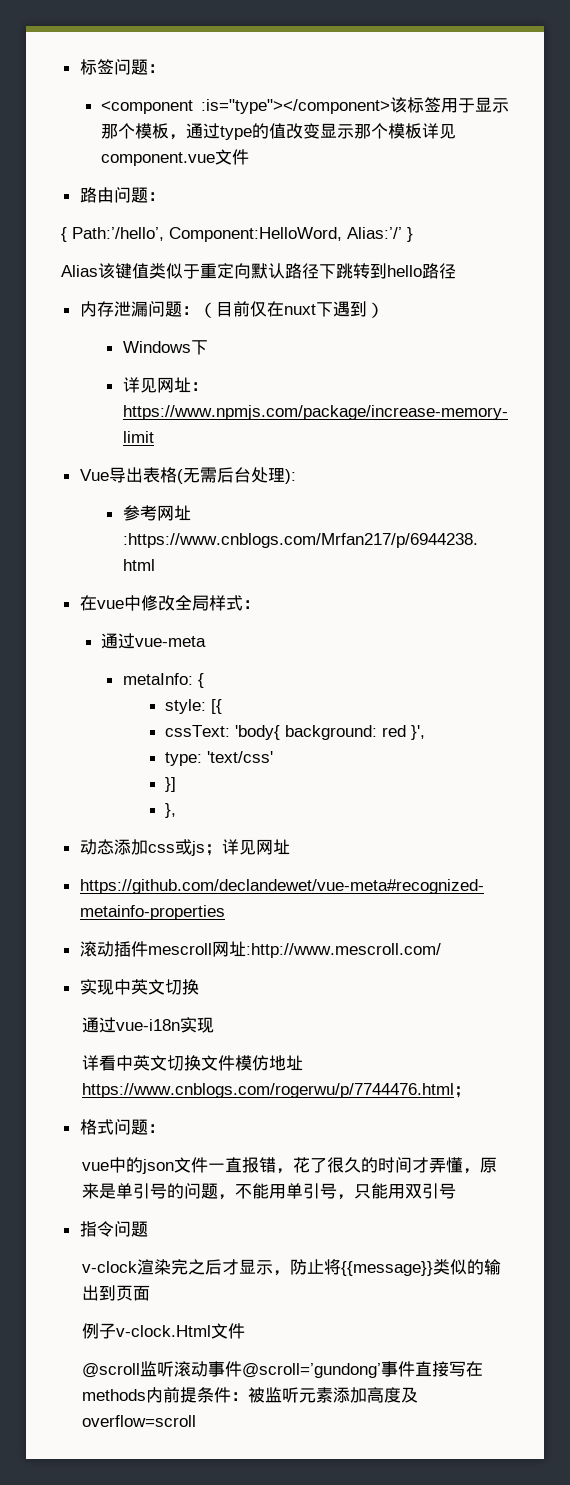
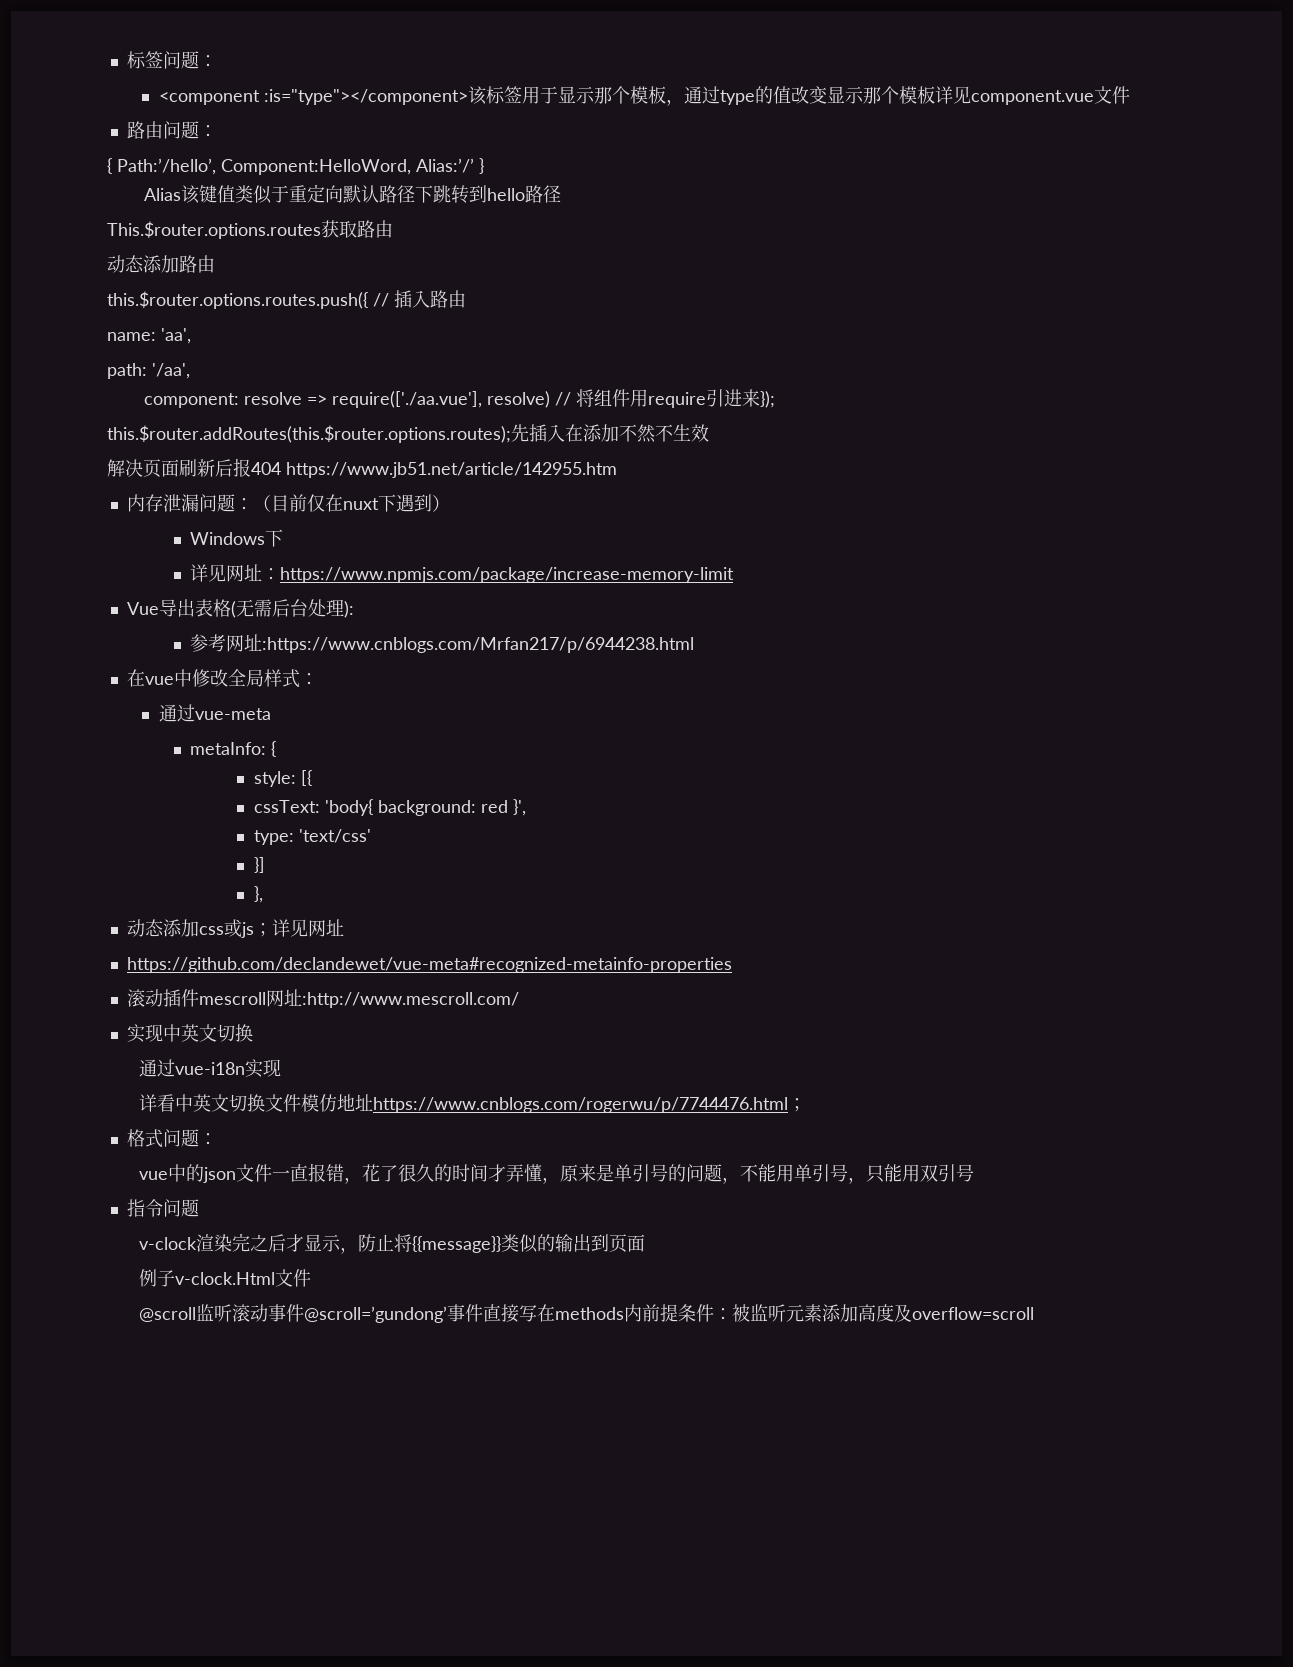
+ This.$router.options.routes获取路由
+ 动态添加路由
+ this.$router.options.routes.push({ // 插入路由
+ name: 'aa',
+ path: '/aa',
+ component: resolve => require(['./aa.vue'], resolve) // 将组件用require引进来});
+ this.$router.addRoutes(this.$router.options.routes);先插入在添加不然不生效
+ 解决页面刷新后报404 https://www.jb51.net/article/142955.htm

